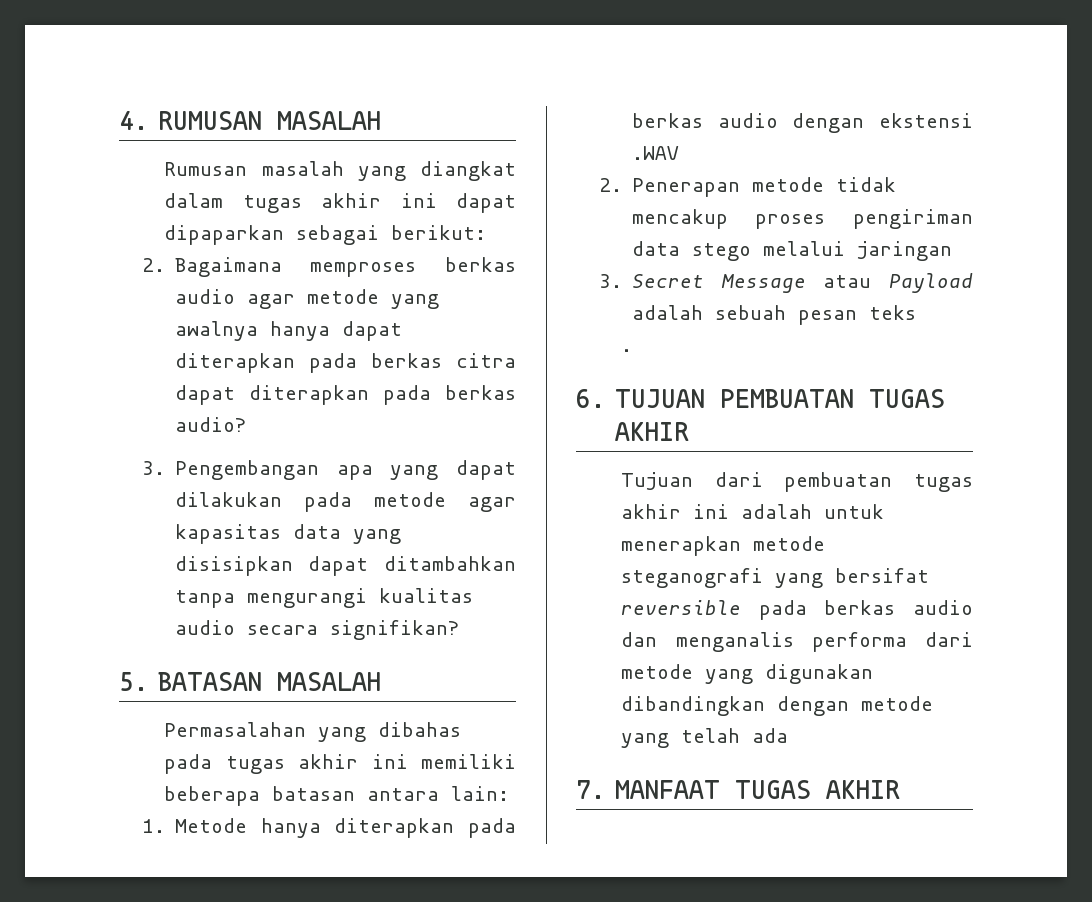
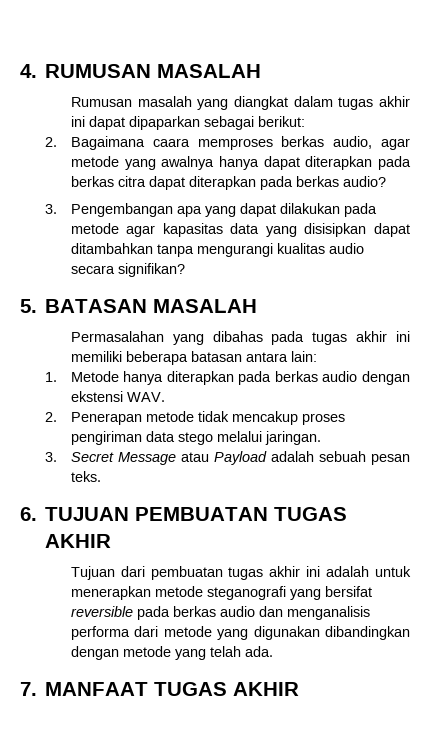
- 2. Bagaimana memproses berkas audio agar metode yang awalnya hanya dapat diterapkan pada berkas citra dapat diterapkan pada berkas audio?
+ 2. Bagaimana caara memproses berkas audio, agar metode yang awalnya hanya dapat diterapkan pada berkas citra dapat diterapkan pada berkas audio?
- 1. Metode hanya diterapkan pada berkas audio dengan ekstensi .WAV
+ 1. Metode hanya diterapkan pada berkas audio dengan ekstensi WAV.
- 2. Penerapan metode tidak mencakup proses pengiriman data stego melalui jaringan
+ 2. Penerapan metode tidak mencakup proses pengiriman data stego melalui jaringan.
- 3. Secret Message atau Payload adalah sebuah pesan teks
- .
+ 3. Secret Message atau Payload adalah sebuah pesan teks.
- Tujuan dari pembuatan tugas akhir ini adalah untuk menerapkan metode steganografi yang bersifat reversible pada berkas audio dan menganalis performa dari metode yang digunakan dibandingkan dengan metode yang telah ada
+ Tujuan dari pembuatan tugas akhir ini adalah untuk menerapkan metode steganografi yang bersifat reversible pada berkas audio dan menganalisis performa dari metode yang digunakan dibandingkan dengan metode yang telah ada.

